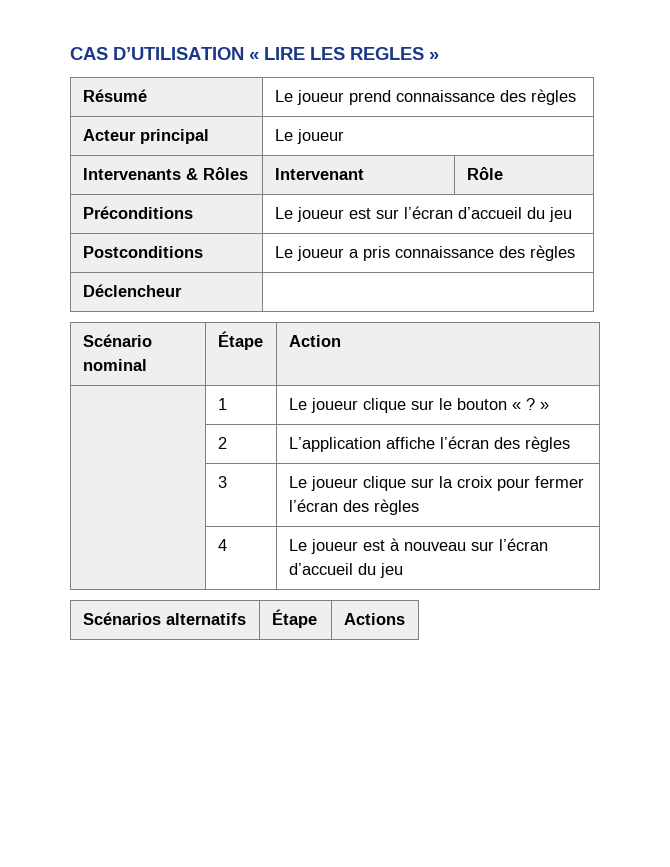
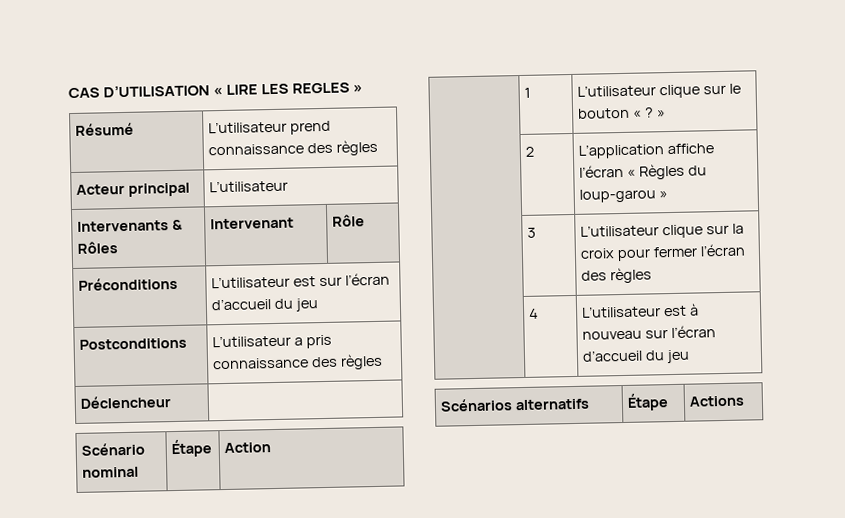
- Résumé | Le joueur prend connaissance des règles
+ Résumé | L’utilisateur prend connaissance des règles
- Acteur principal | Le joueur
+ Acteur principal | L’utilisateur
- Préconditions | Le joueur est sur l’écran d’accueil du jeu
+ Préconditions | L’utilisateur est sur l’écran d’accueil du jeu
- Postconditions | Le joueur a pris connaissance des règles
+ Postconditions | L’utilisateur a pris connaissance des règles
- | 1 | Le joueur clique sur le bouton « ? »
+ | 1 | L’utilisateur clique sur le bouton « ? »
- | 2 | L’application affiche l’écran des règles
+ | 2 | L’application affiche l’écran « Règles du loup-garou »
- | 3 | Le joueur clique sur la croix pour fermer l’écran des règles
+ | 3 | L’utilisateur clique sur la croix pour fermer l’écran des règles
- | 4 | Le joueur est à nouveau sur l’écran d’accueil du jeu
+ | 4 | L’utilisateur est à nouveau sur l’écran d’accueil du jeu

